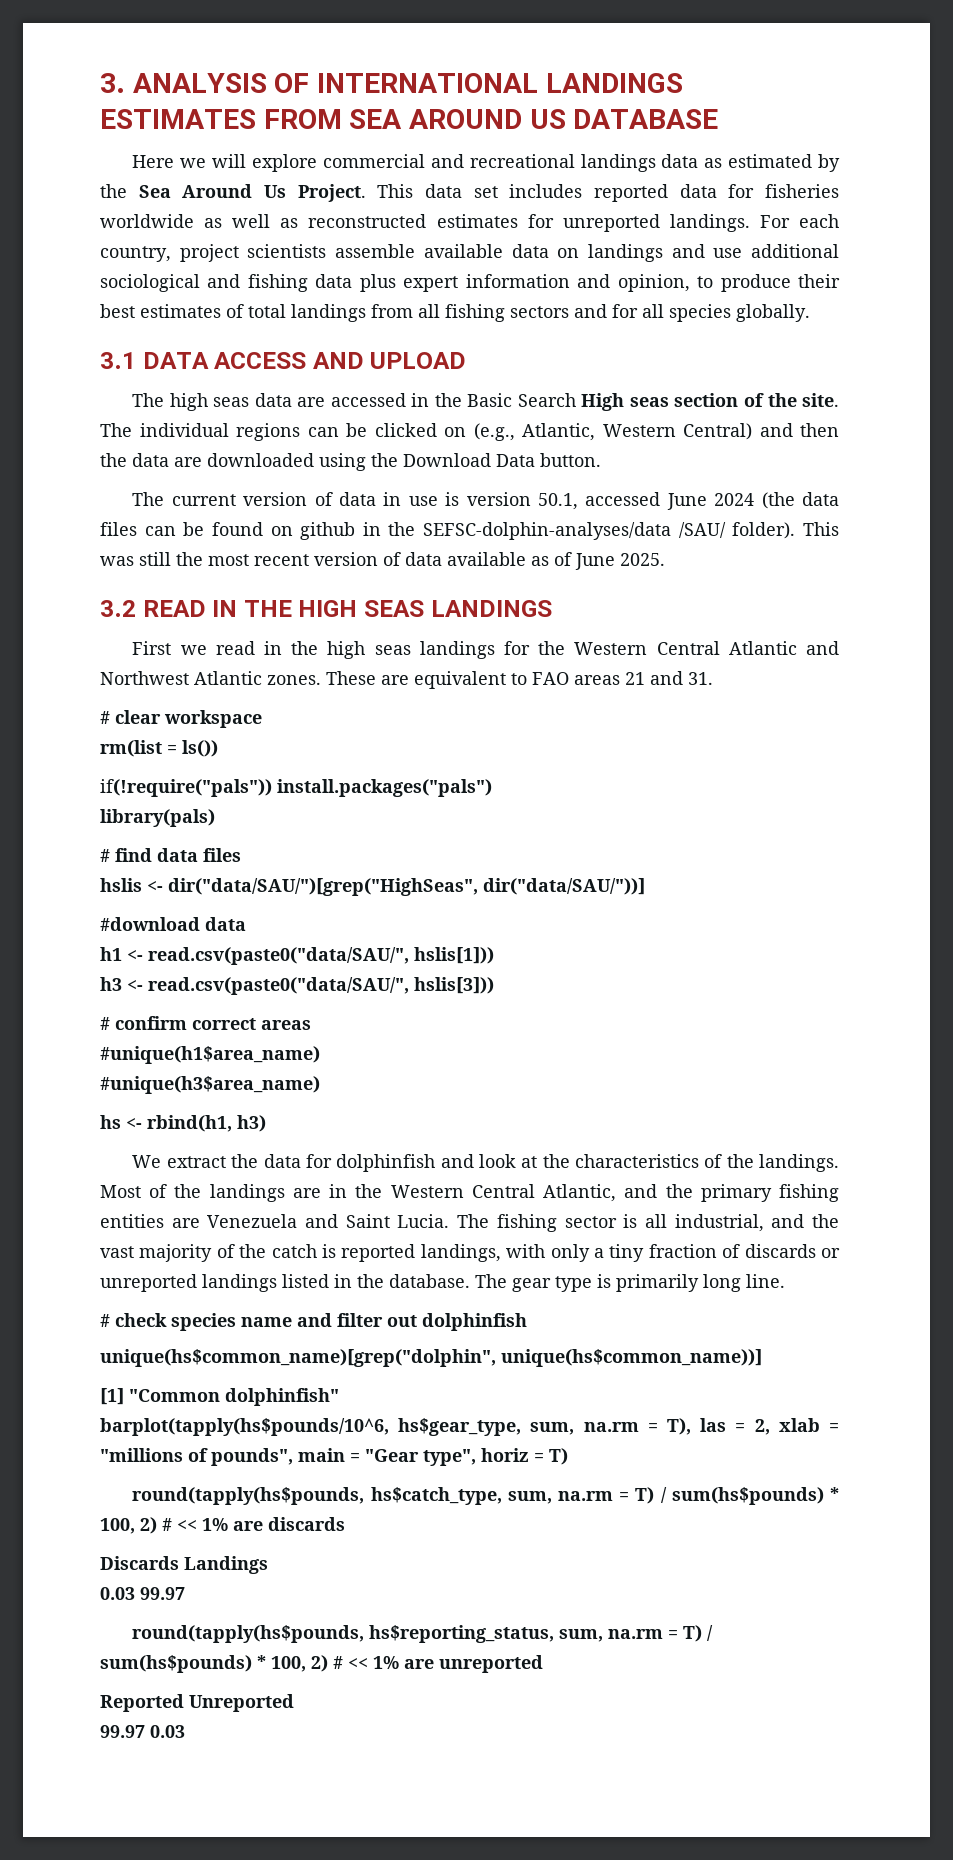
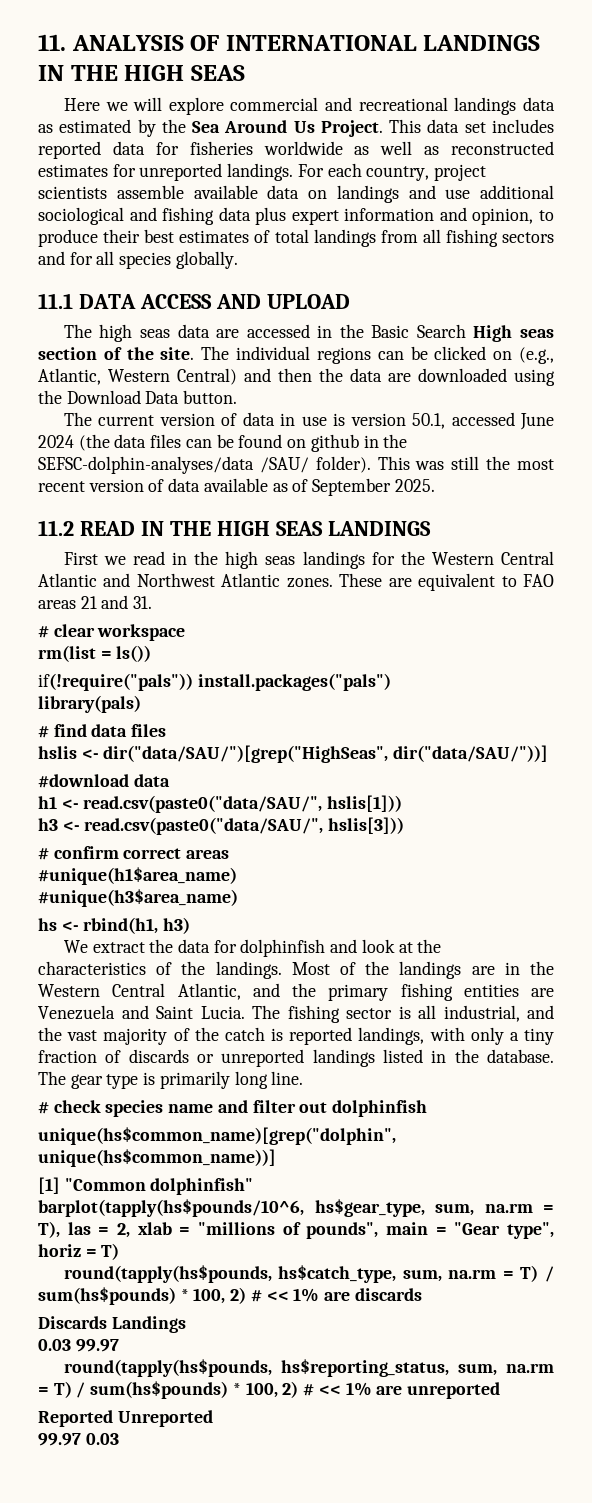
- 3. ANALYSIS OF INTERNATIONAL LANDINGS ESTIMATES FROM SEA AROUND US DATABASE
+ 11. ANALYSIS OF INTERNATIONAL LANDINGS IN THE HIGH SEAS
- 3.1 DATA ACCESS AND UPLOAD
+ 11.1 DATA ACCESS AND UPLOAD
- This was still the most recent version of data available as of June 2025.
+ This was still the most recent version of data available as of September 2025.
- 3.2 READ IN THE HIGH SEAS LANDINGS
+ 11.2 READ IN THE HIGH SEAS LANDINGS

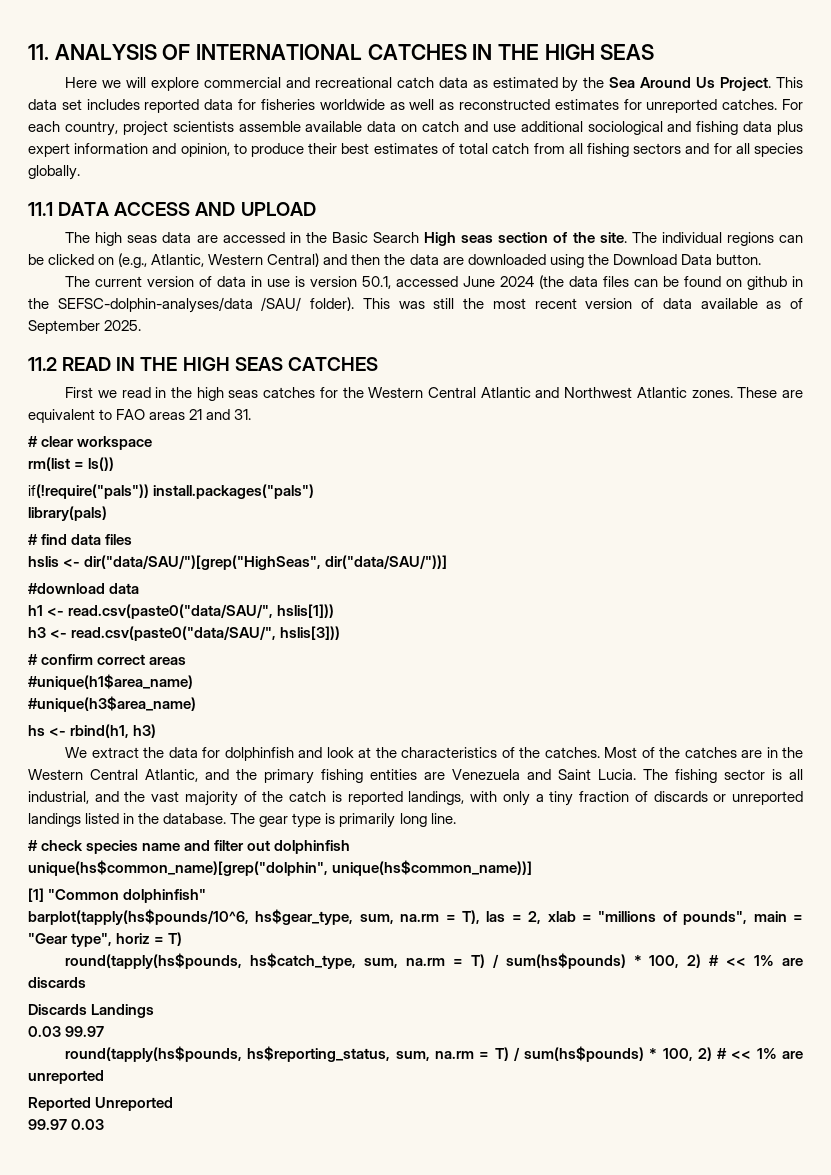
- 11. ANALYSIS OF INTERNATIONAL LANDINGS IN THE HIGH SEAS
+ 11. ANALYSIS OF INTERNATIONAL CATCHES IN THE HIGH SEAS
- Here we will explore commercial and recreational landings data as estimated by the Sea Around Us Project.
+ Here we will explore commercial and recreational catch data as estimated by the Sea Around Us Project.
- This data set includes reported data for fisheries worldwide as well as reconstructed estimates for unreported landings.
+ This data set includes reported data for fisheries worldwide as well as reconstructed estimates for unreported catches.
- For each country, project scientists assemble available data on landings and use additional sociological and fishing data plus expert information and opinion, to produce their best estimates of total landings from all fishing sectors and for all species globally.
+ For each country, project scientists assemble available data on catch and use additional sociological and fishing data plus expert information and opinion, to produce their best estimates of total catch from all fishing sectors and for all species globally.
- 11.2 READ IN THE HIGH SEAS LANDINGS
+ 11.2 READ IN THE HIGH SEAS CATCHES
- First we read in the high seas landings for the Western Central Atlantic and Northwest Atlantic zones.
+ First we read in the high seas catches for the Western Central Atlantic and Northwest Atlantic zones.
- We extract the data for dolphinfish and look at the characteristics of the landings.
+ We extract the data for dolphinfish and look at the characteristics of the catches.
- Most of the landings are in the Western Central Atlantic, and the primary fishing entities are Venezuela and Saint Lucia.
+ Most of the catches are in the Western Central Atlantic, and the primary fishing entities are Venezuela and Saint Lucia.

